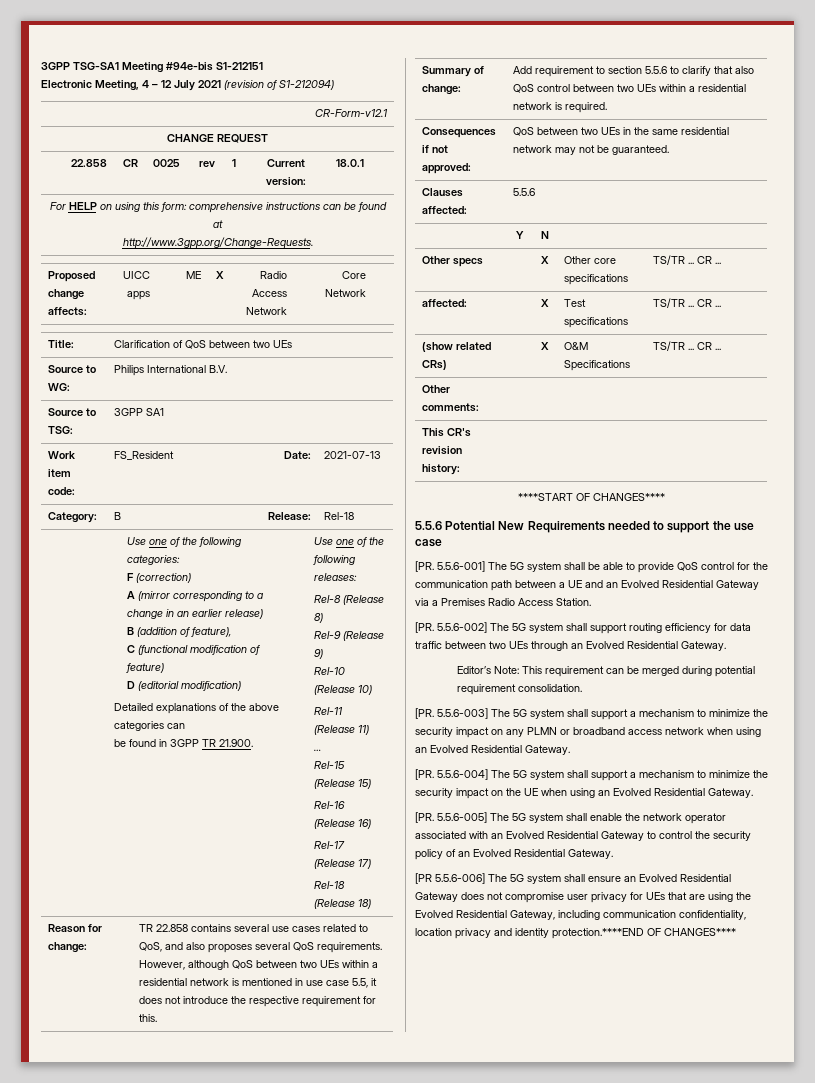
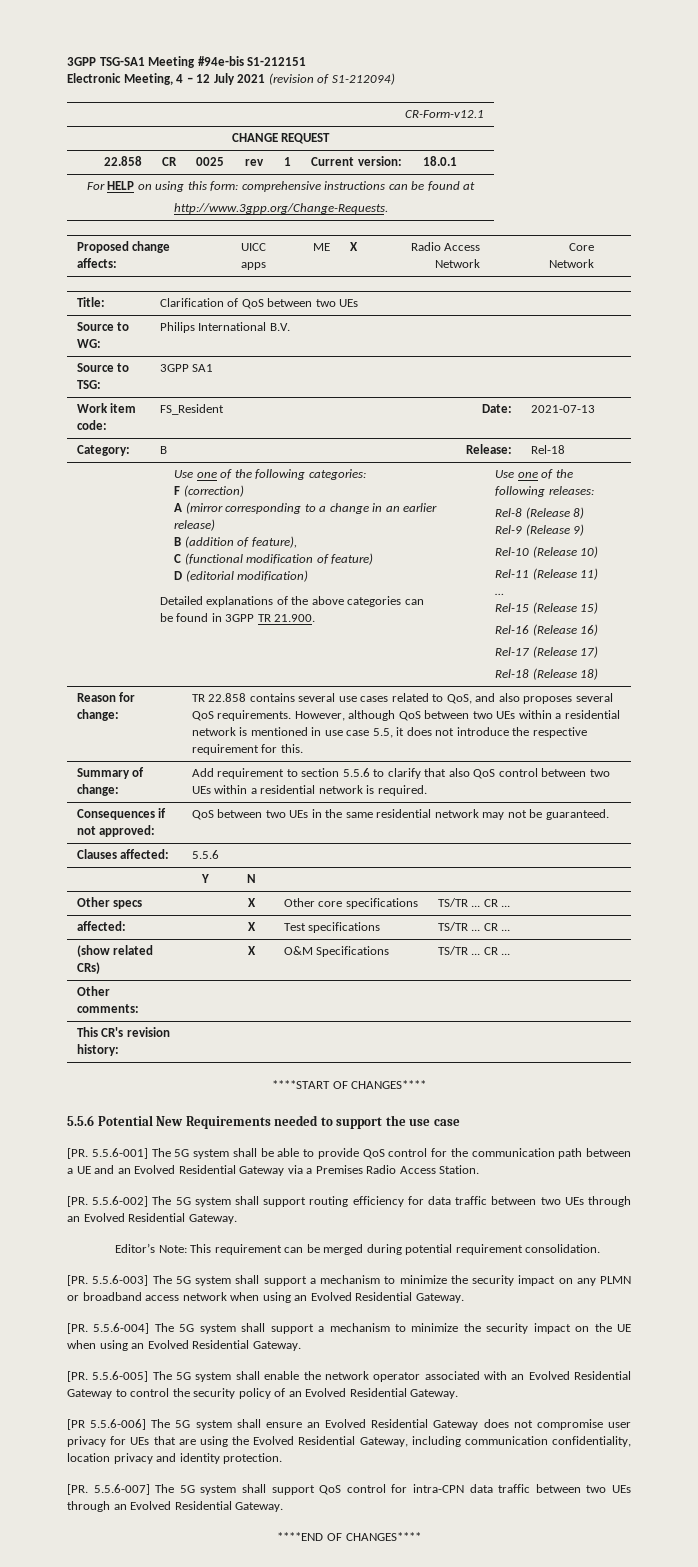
- [PR 5.5.6-006] The 5G system shall ensure an Evolved Residential Gateway does not compromise user privacy for UEs that are using the Evolved Residential Gateway, including communication confidentiality, location privacy and identity protection.****END OF CHANGES****
+ [PR 5.5.6-006] The 5G system shall ensure an Evolved Residential Gateway does not compromise user privacy for UEs that are using the Evolved Residential Gateway, including communication confidentiality, location privacy and identity protection.
+ [PR. 5.5.6-007] The 5G system shall support QoS control for intra-CPN data traffic between two UEs through an Evolved Residential Gateway.
+ ****END OF CHANGES****

